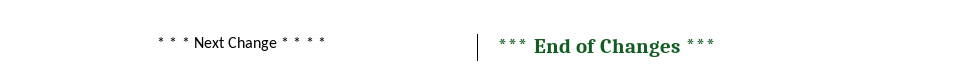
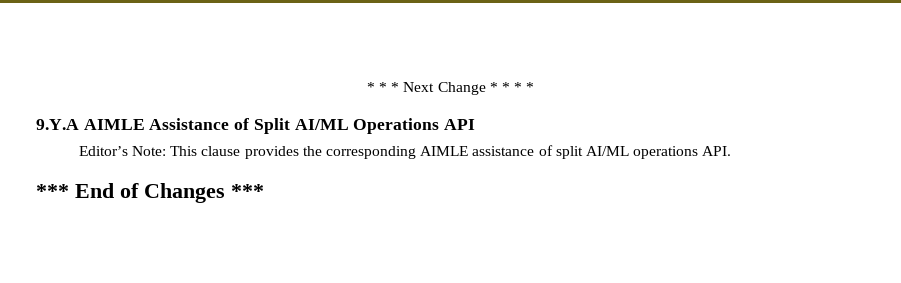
+ 9.Y.A AIMLE Assistance of Split AI/ML Operations API
+ Editor’s Note: This clause provides the corresponding AIMLE assistance of split AI/ML operations API.

